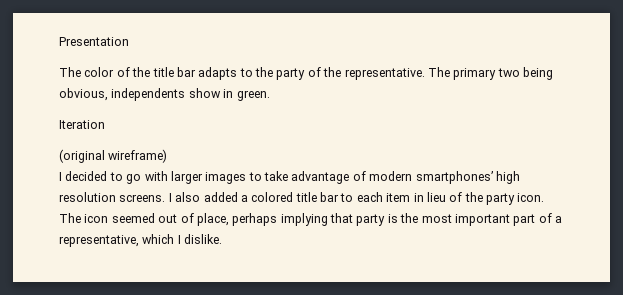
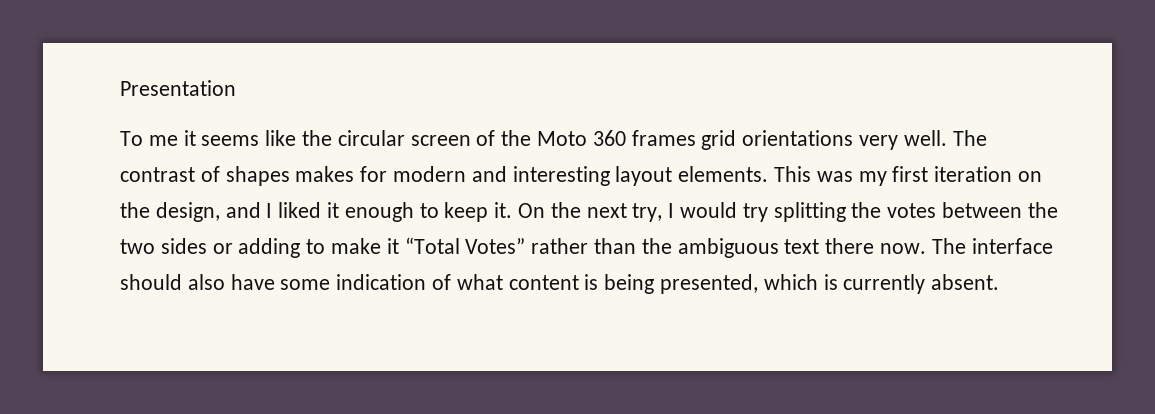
- The color of the title bar adapts to the party of the representative. The primary two being obvious, independents show in green.
- Iteration
- (original wireframe)
- I decided to go with larger images to take advantage of modern smartphones’ high resolution screens. I also added a colored title bar to each item in lieu of the party icon. The icon seemed out of place, perhaps implying that party is the most important part of a representative, which I dislike.
+ To me it seems like the circular screen of the Moto 360 frames grid orientations very well. The contrast of shapes makes for modern and interesting layout elements. This was my first iteration on the design, and I liked it enough to keep it. On the next try, I would try splitting the votes between the two sides or adding to make it “Total Votes” rather than the ambiguous text there now. The interface should also have some indication of what content is being presented, which is currently absent.

